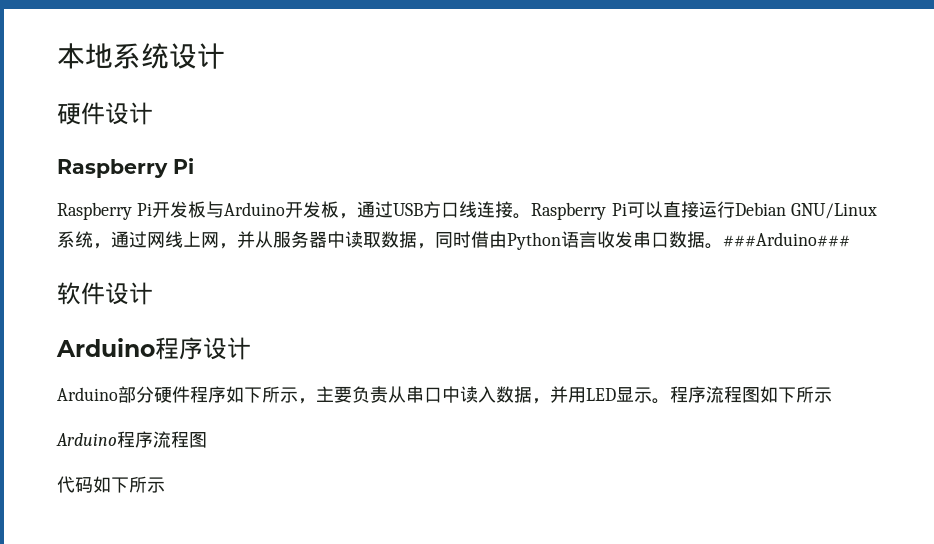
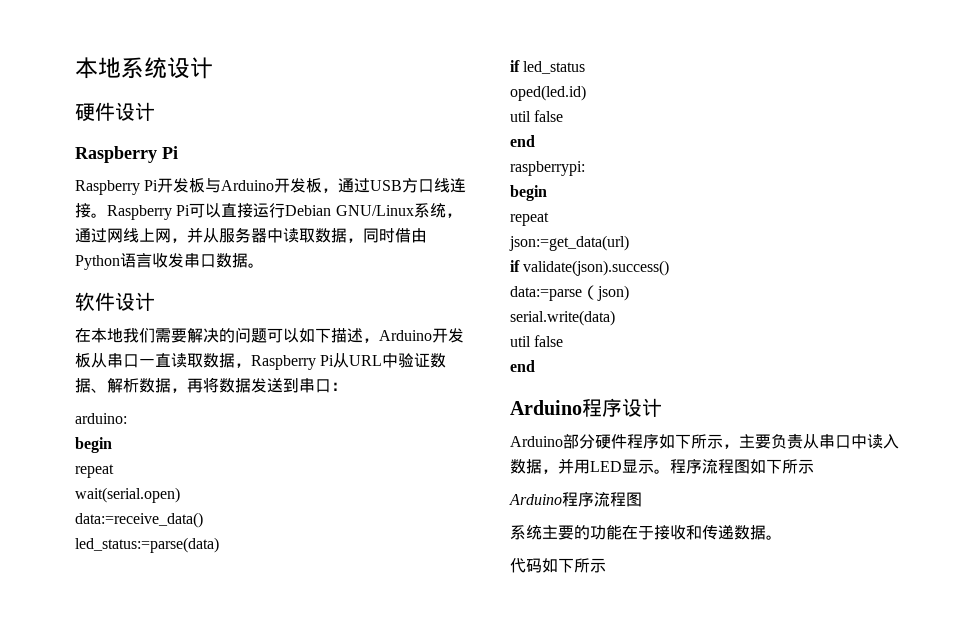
- ###Arduino###
+ 在本地我们需要解决的问题可以如下描述，Arduino开发板从串口一直读取数据，Raspberry Pi从URL中验证数据、解析数据，再将数据发送到串口：
+ arduino:
+ begin
+ repeat
+ wait(serial.open)
+ data:=receive_data()
+ led_status:=parse(data)
+ if led_status
+ oped(led.id)
+ util false
+ end
+ raspberrypi:
+ begin
+ repeat
+ json:=get_data(url)
+ if validate(json).success()
+ data:=parse（json)
+ serial.write(data)
+ util false
+ end
+ 系统主要的功能在于接收和传递数据。

